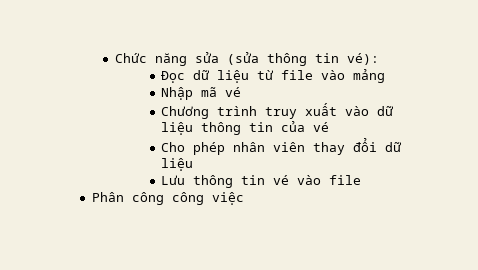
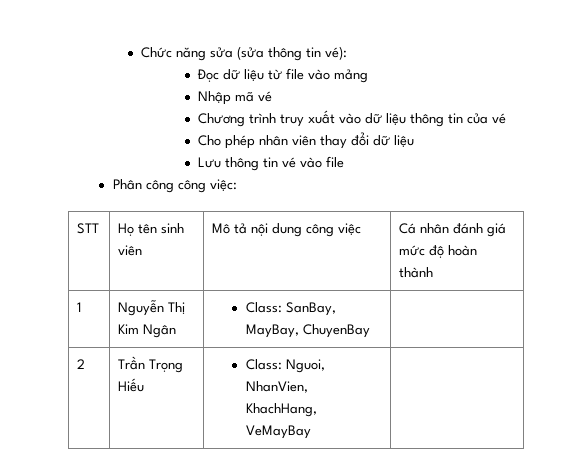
- Phân công công việc
+ Phân công công việc:
+ STT | Họ tên sinh viên | Mô tả nội dung công việc | Cá nhân đánh giá mức độ hoàn thành
+ 1 | Nguyễn Thị Kim Ngân | Class: SanBay, MayBay, ChuyenBay |
+ 2 | Trần Trọng Hiếu | Class: Nguoi, NhanVien, KhachHang, VeMayBay |

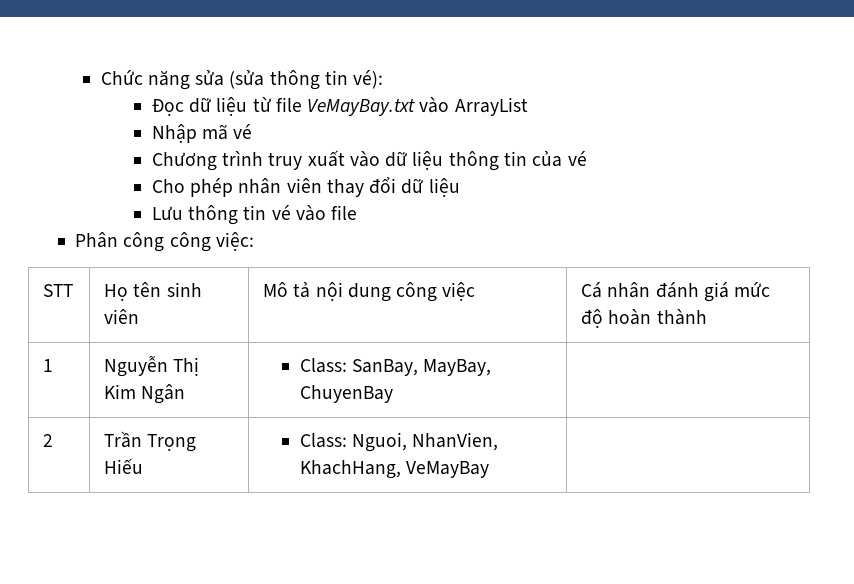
- Đọc dữ liệu từ file vào mảng
+ Đọc dữ liệu từ file VeMayBay.txt vào ArrayList

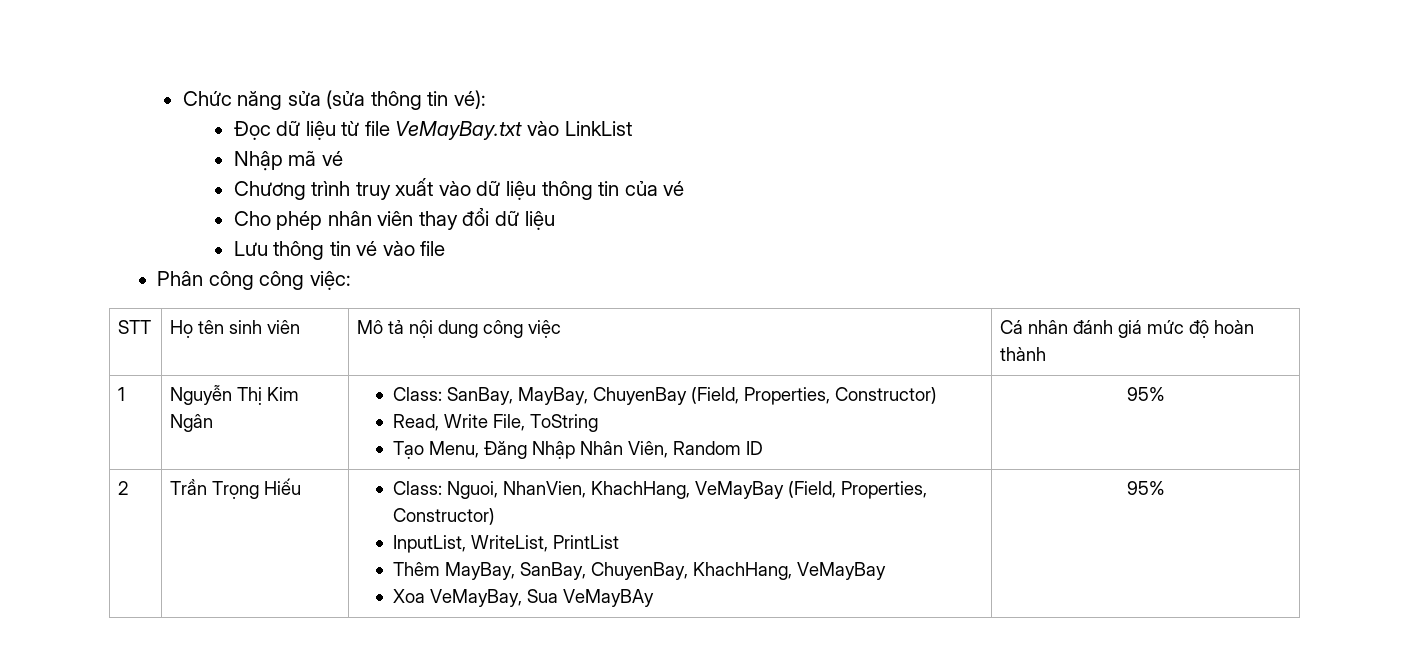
- Đọc dữ liệu từ file VeMayBay.txt vào ArrayList
+ Đọc dữ liệu từ file VeMayBay.txt vào LinkList
- 1 | Nguyễn Thị Kim Ngân | Class: SanBay, MayBay, ChuyenBay |
+ 1 | Nguyễn Thị Kim Ngân | Class: SanBay, MayBay, ChuyenBay (Field, Properties, Constructor)
+ Read, Write File, ToString
+ Tạo Menu, Đăng Nhập Nhân Viên, Random ID | 95%
- 2 | Trần Trọng Hiếu | Class: Nguoi, NhanVien, KhachHang, VeMayBay |
+ 2 | Trần Trọng Hiếu | Class: Nguoi, NhanVien, KhachHang, VeMayBay (Field, Properties, Constructor)
+ InputList, WriteList, PrintList
+ Thêm MayBay, SanBay, ChuyenBay, KhachHang, VeMayBay
+ Xoa VeMayBay, Sua VeMayBAy | 95%

